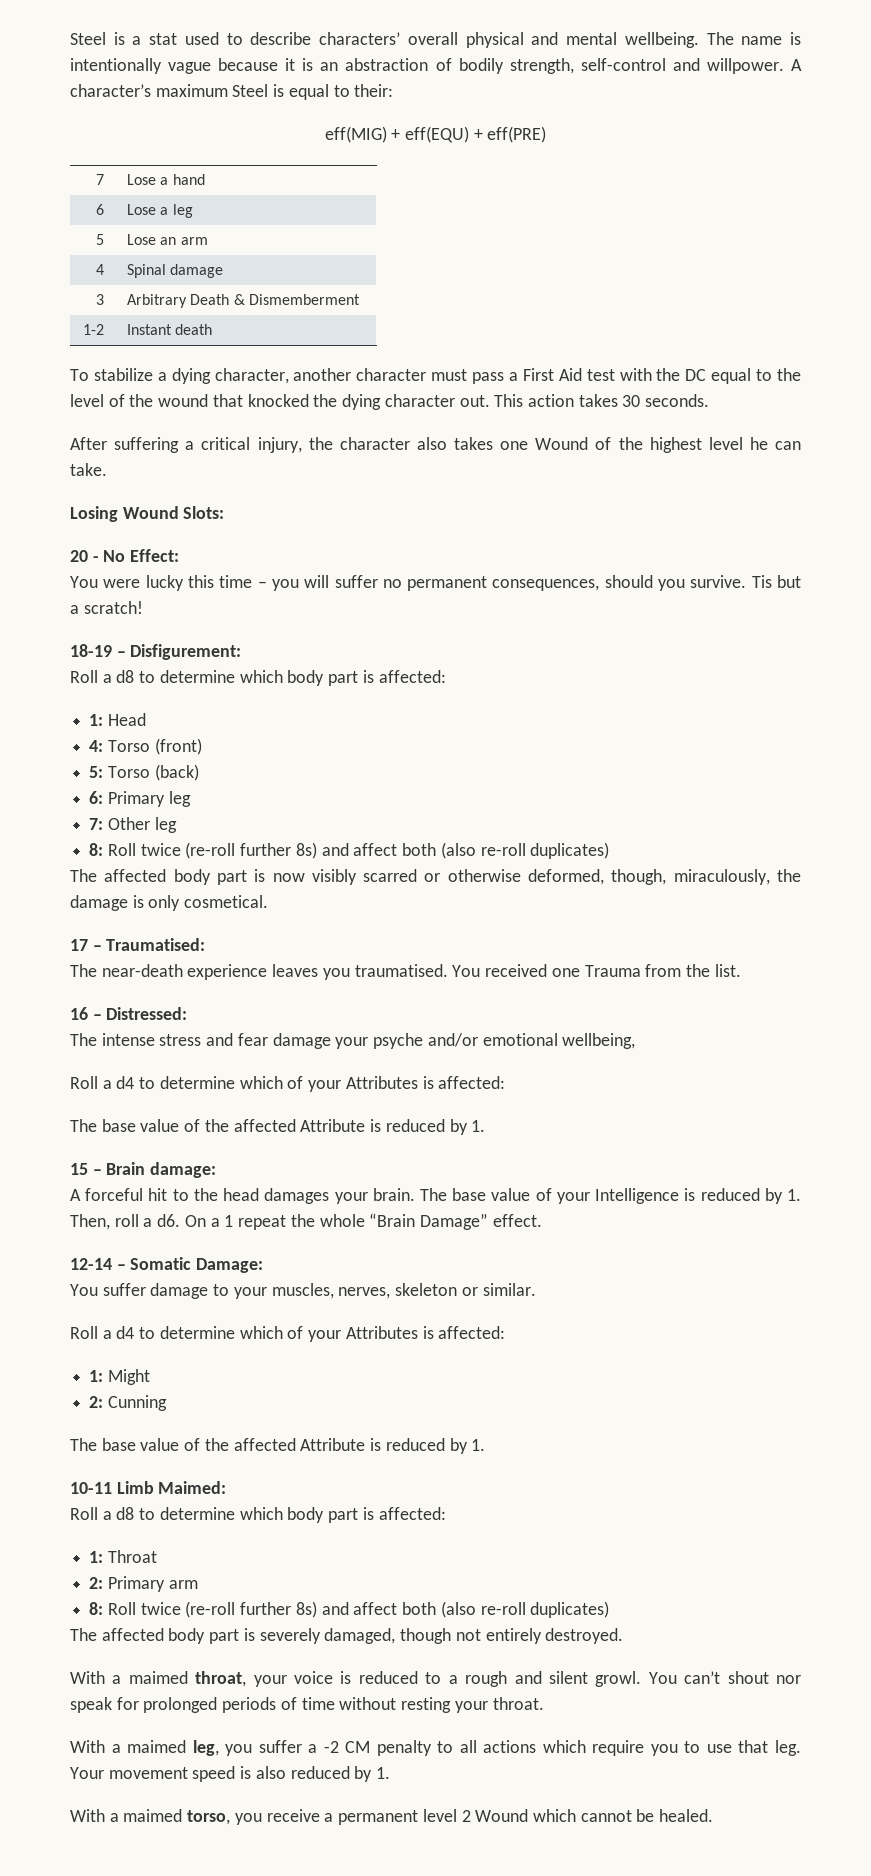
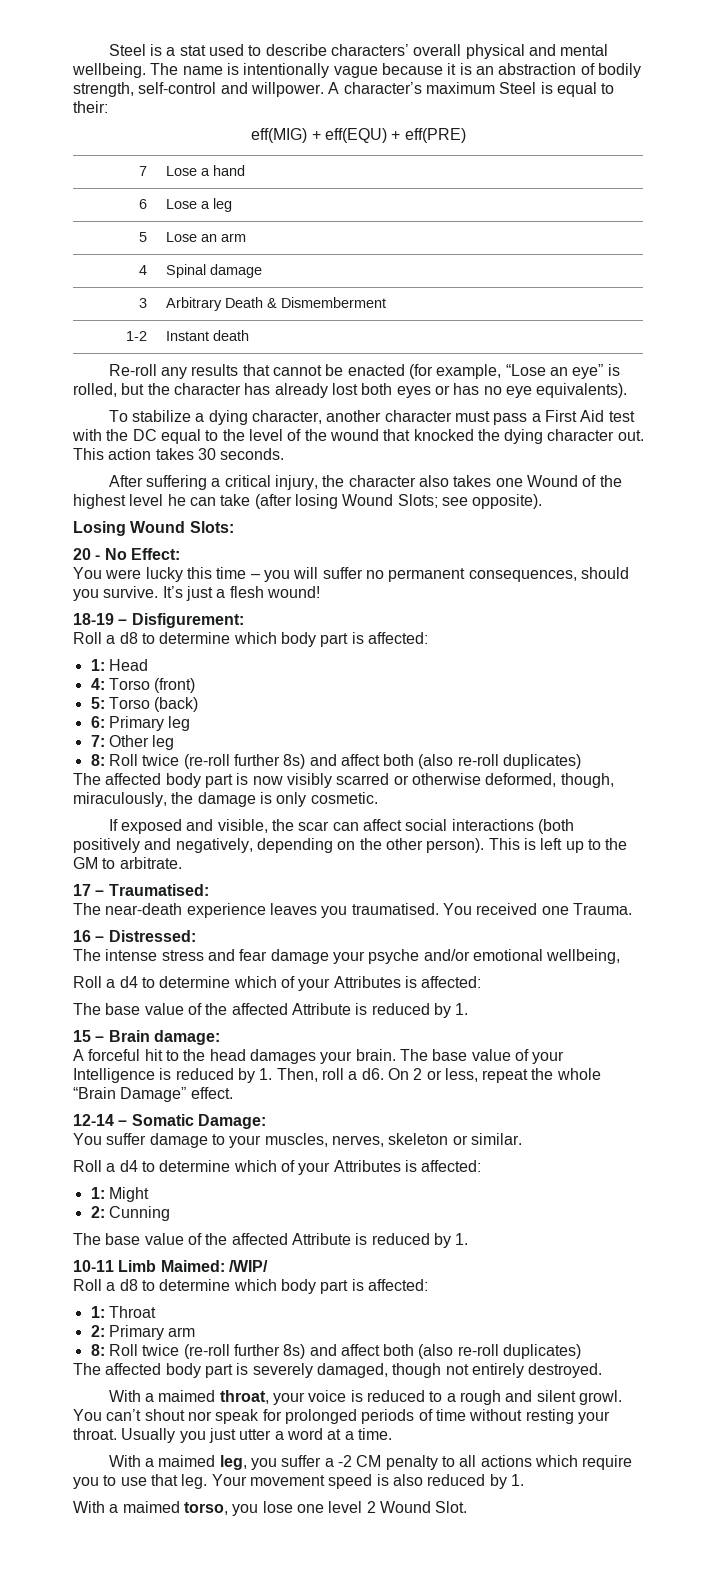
+ Re-roll any results that cannot be enacted (for example, “Lose an eye” is rolled, but the character has already lost both eyes or has no eye equivalents).
- After suffering a critical injury, the character also takes one Wound of the highest level he can take.
+ After suffering a critical injury, the character also takes one Wound of the highest level he can take (after losing Wound Slots; see opposite).
- Tis but a scratch!
+ It’s just a flesh wound!
- The affected body part is now visibly scarred or otherwise deformed, though, miraculously, the damage is only cosmetical.
+ The affected body part is now visibly scarred or otherwise deformed, though, miraculously, the damage is only cosmetic.
+ If exposed and visible, the scar can affect social interactions (both positively and negatively, depending on the other person). This is left up to the GM to arbitrate.
- You received one Trauma from the list.
+ You received one Trauma.
- On a 1 repeat the whole “Brain Damage” effect.
+ On 2 or less, repeat the whole “Brain Damage” effect.
- 10-11 Limb Maimed:
+ 10-11 Limb Maimed: /WIP/
+ Usually you just utter a word at a time.
- With a maimed torso, you receive a permanent level 2 Wound which cannot be healed.
+ With a maimed torso, you lose one level 2 Wound Slot.

